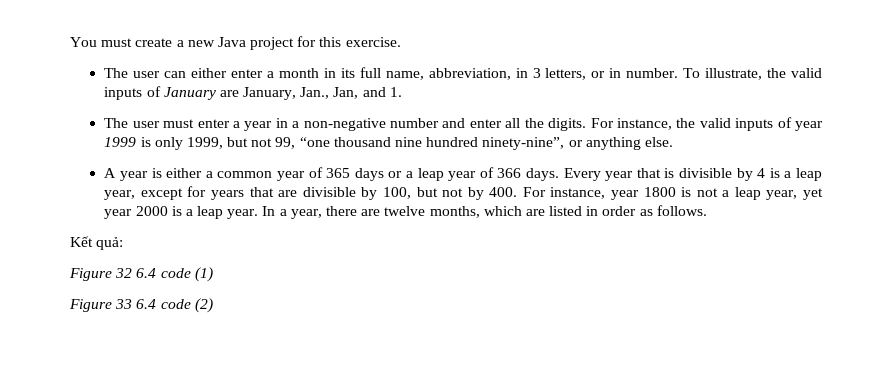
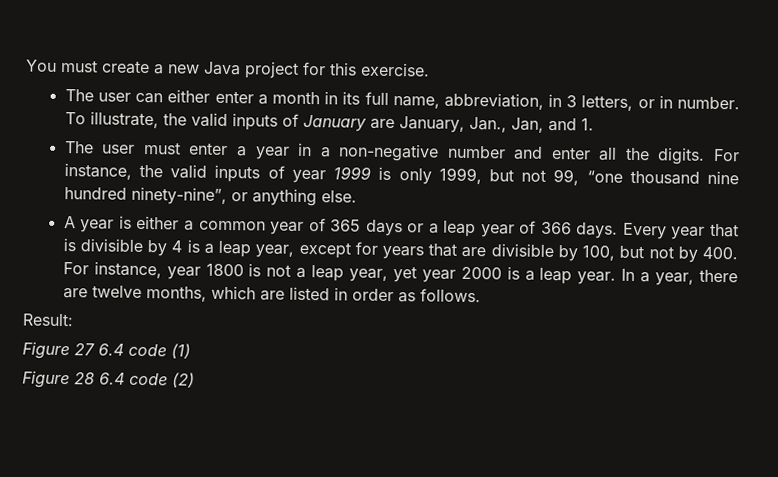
- Kết quả:
- Figure 32 6.4 code (1)
+ Result:
+ Figure 27 6.4 code (1)
- Figure 33 6.4 code (2)
+ Figure 28 6.4 code (2)

